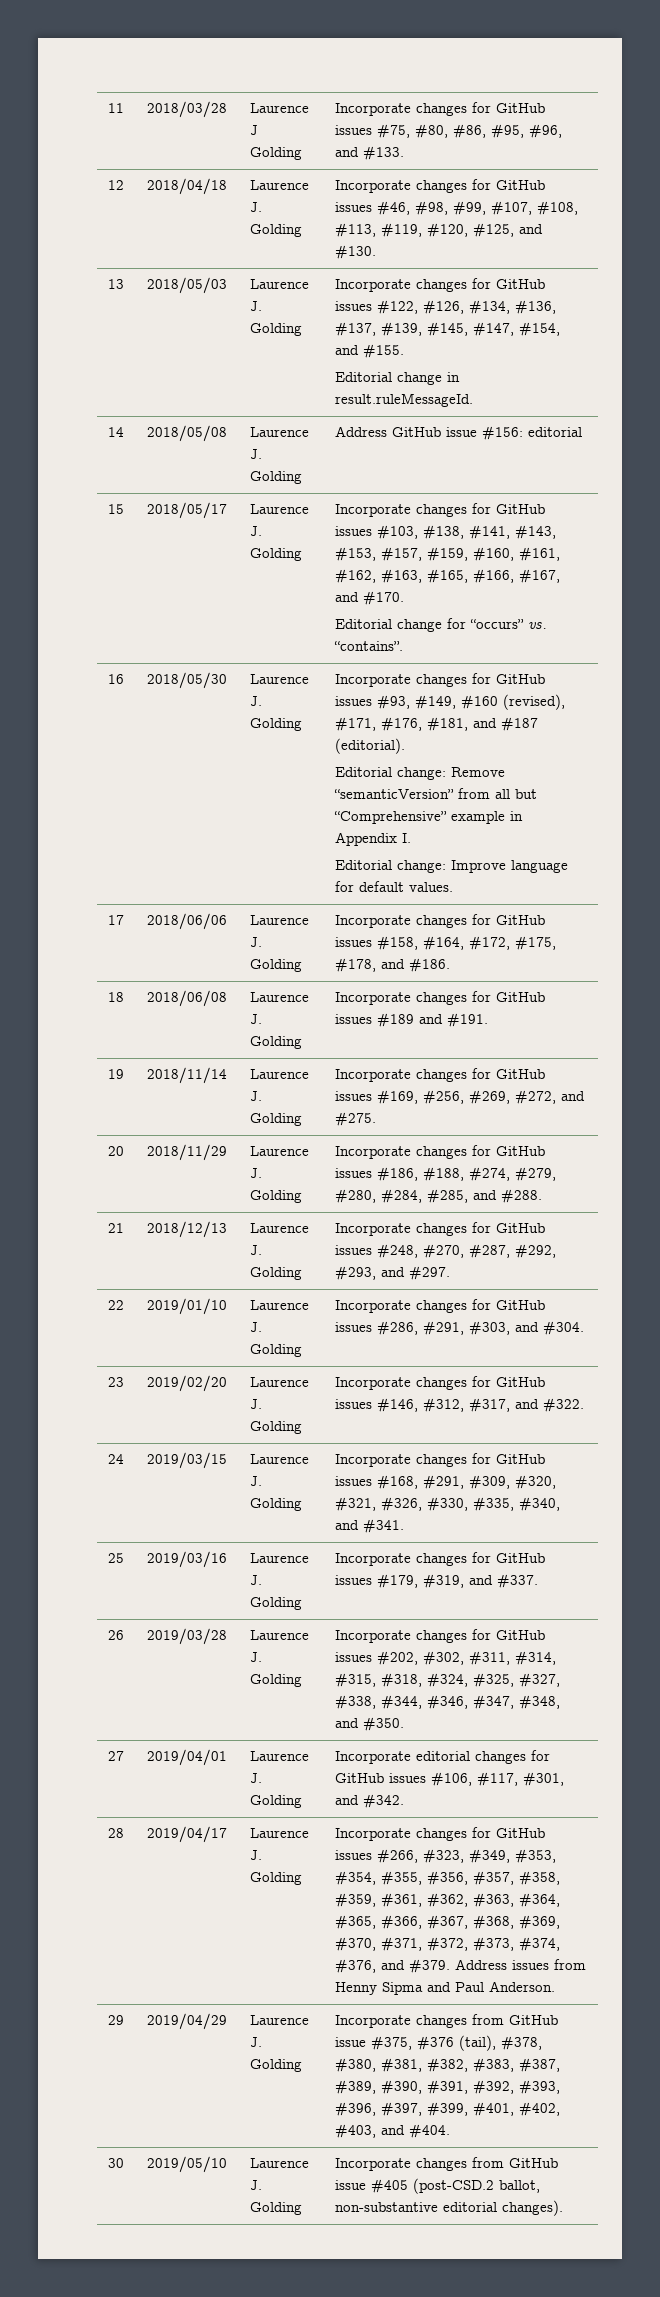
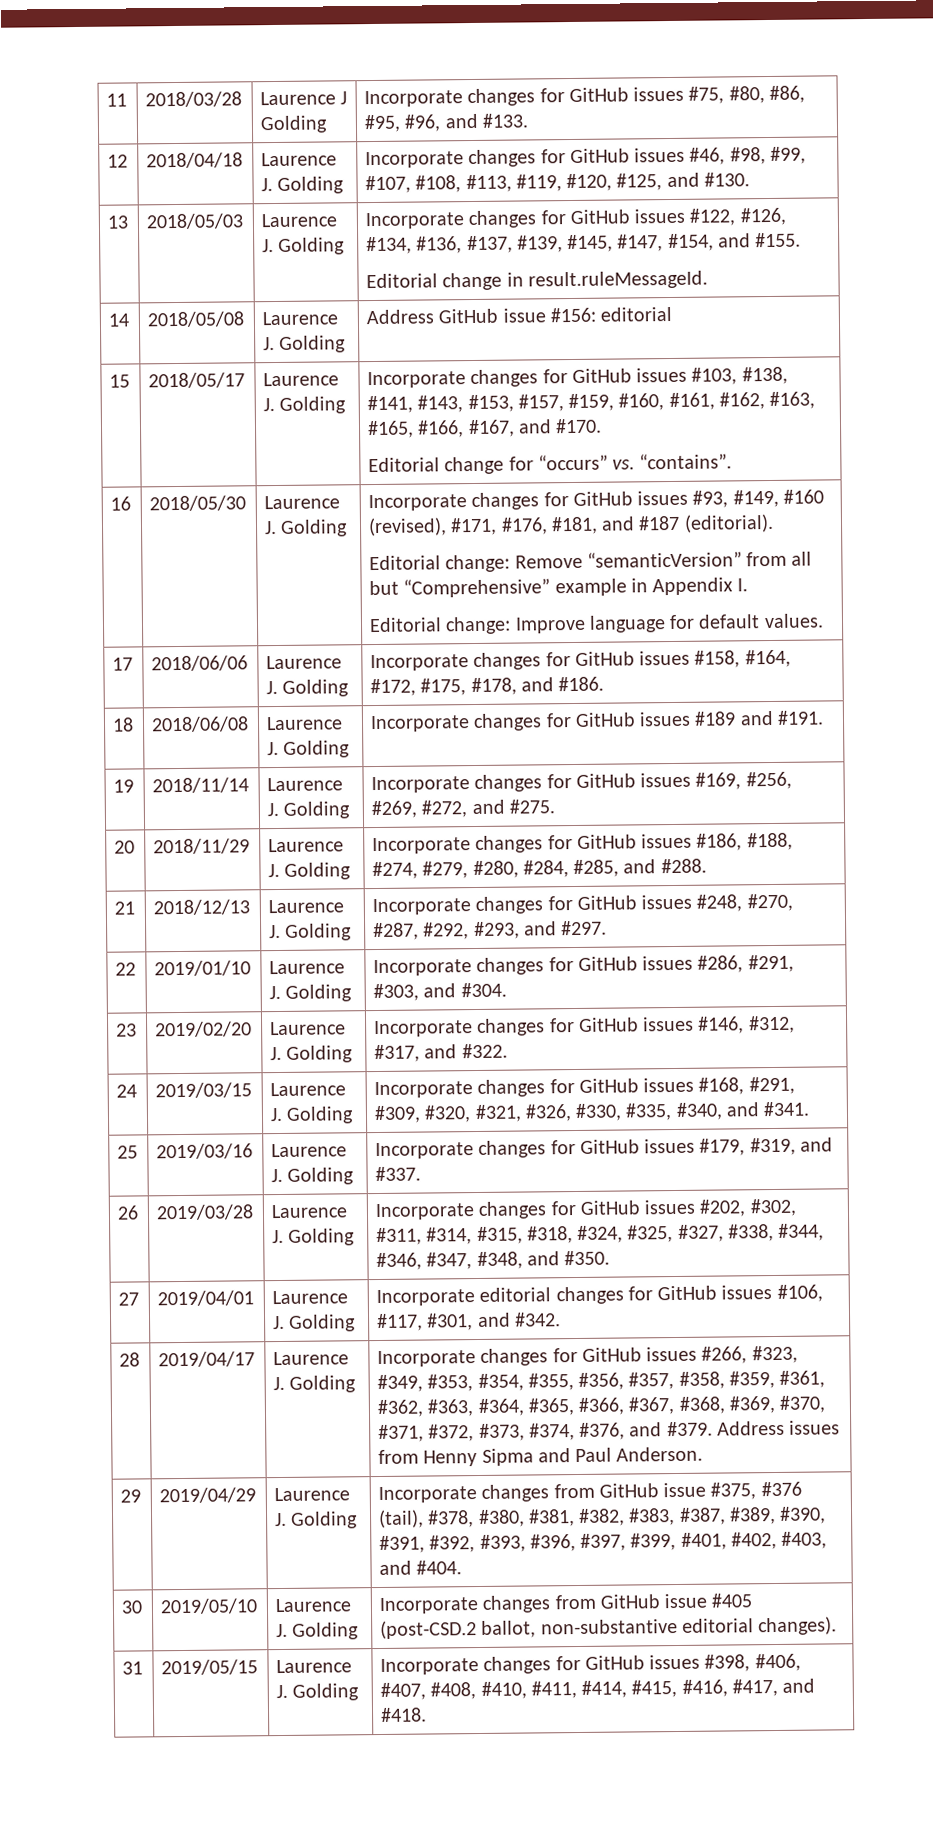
+ 31 | 2019/05/15 | Laurence J. Golding | Incorporate changes for GitHub issues #398, #406, #407, #408, #410, #411, #414, #415, #416, #417, and #418.

